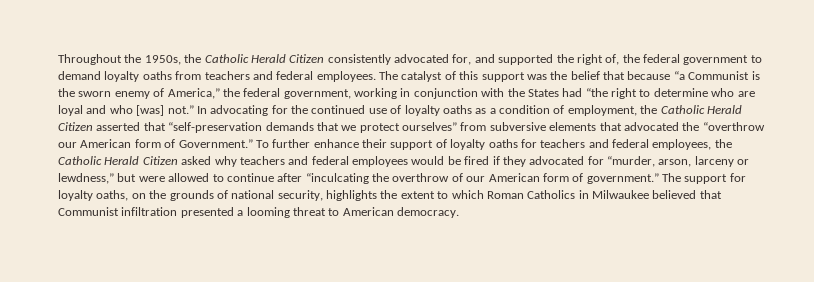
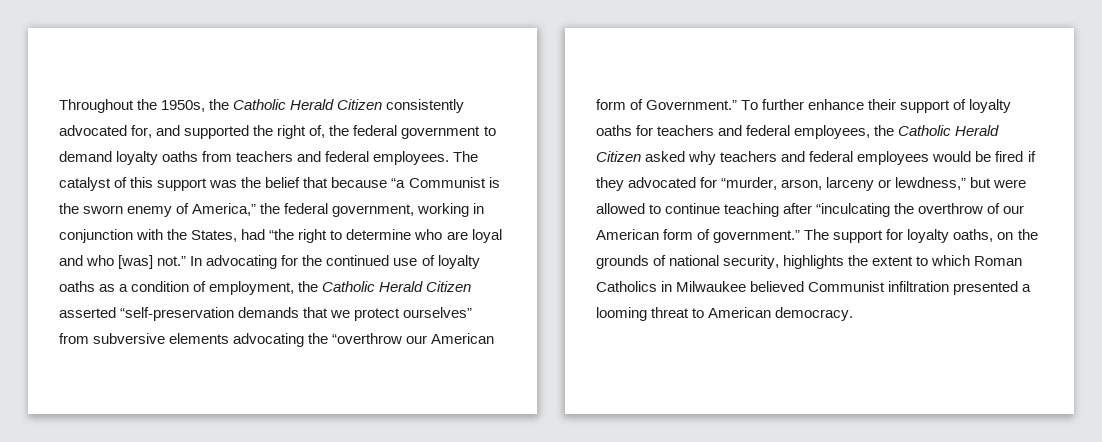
- The catalyst of this support was the belief that because “a Communist is the sworn enemy of America,” the federal government, working in conjunction with the States had “the right to determine who are loyal and who [was] not.”
+ The catalyst of this support was the belief that because “a Communist is the sworn enemy of America,” the federal government, working in conjunction with the States, had “the right to determine who are loyal and who [was] not.”
- In advocating for the continued use of loyalty oaths as a condition of employment, the Catholic Herald Citizen asserted that “self-preservation demands that we protect ourselves” from subversive elements that advocated the “overthrow our American form of Government.”
+ In advocating for the continued use of loyalty oaths as a condition of employment, the Catholic Herald Citizen asserted “self-preservation demands that we protect ourselves” from subversive elements advocating the “overthrow our American form of Government.”
- To further enhance their support of loyalty oaths for teachers and federal employees, the Catholic Herald Citizen asked why teachers and federal employees would be fired if they advocated for “murder, arson, larceny or lewdness,” but were allowed to continue after “inculcating the overthrow of our American form of government.”
+ To further enhance their support of loyalty oaths for teachers and federal employees, the Catholic Herald Citizen asked why teachers and federal employees would be fired if they advocated for “murder, arson, larceny or lewdness,” but were allowed to continue teaching after “inculcating the overthrow of our American form of government.”
- The support for loyalty oaths, on the grounds of national security, highlights the extent to which Roman Catholics in Milwaukee believed that Communist infiltration presented a looming threat to American democracy.
+ The support for loyalty oaths, on the grounds of national security, highlights the extent to which Roman Catholics in Milwaukee believed Communist infiltration presented a looming threat to American democracy.

